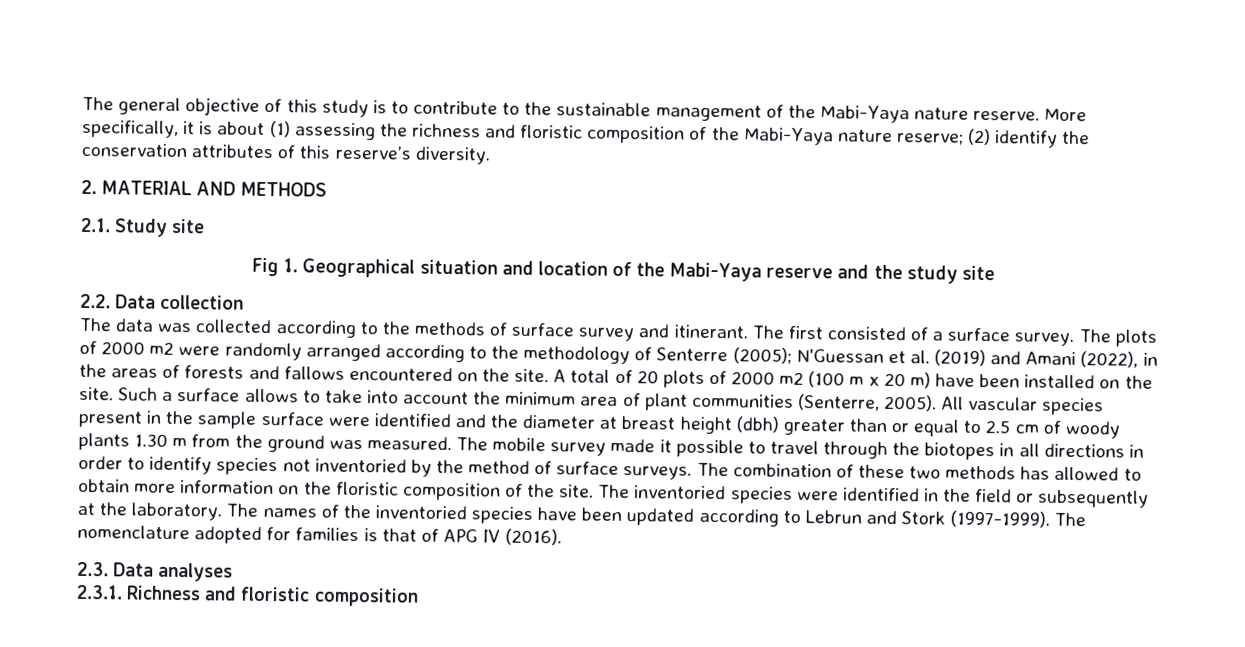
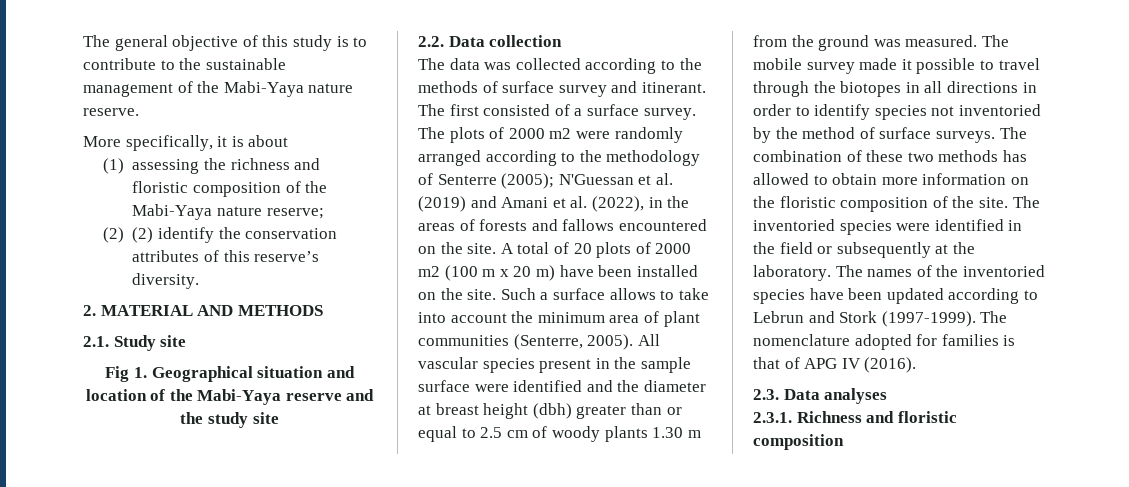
- The general objective of this study is to contribute to the sustainable management of the Mabi-Yaya nature reserve. More specifically, it is about (1) assessing the richness and floristic composition of the Mabi-Yaya nature reserve; (2) identify the conservation attributes of this reserve’s diversity.
+ The general objective of this study is to contribute to the sustainable management of the Mabi-Yaya nature reserve.
+ More specifically, it is about
+ (1) assessing the richness and floristic composition of the Mabi-Yaya nature reserve;
+ (2) (2) identify the conservation attributes of this reserve’s diversity.
- The plots of 2000 m2 were randomly arranged according to the methodology of Senterre (2005); N'Guessan et al. (2019) and Amani (2022), in the areas of forests and fallows encountered on the site.
+ The plots of 2000 m2 were randomly arranged according to the methodology of Senterre (2005); N'Guessan et al. (2019) and Amani et al. (2022), in the areas of forests and fallows encountered on the site.

